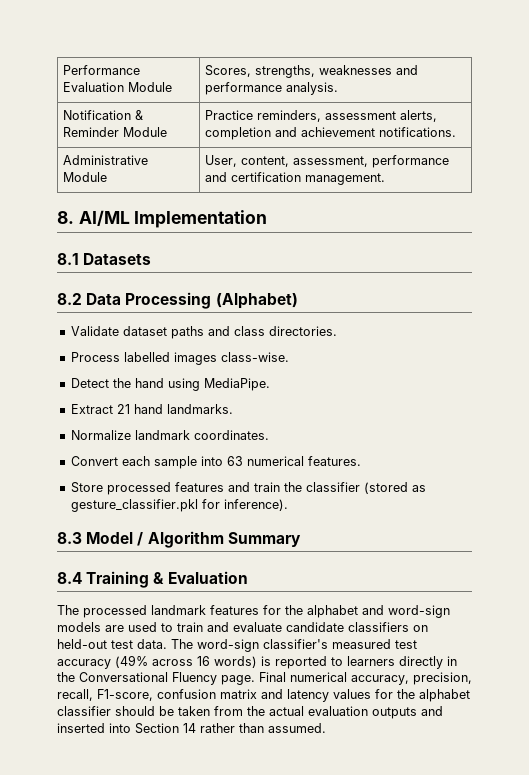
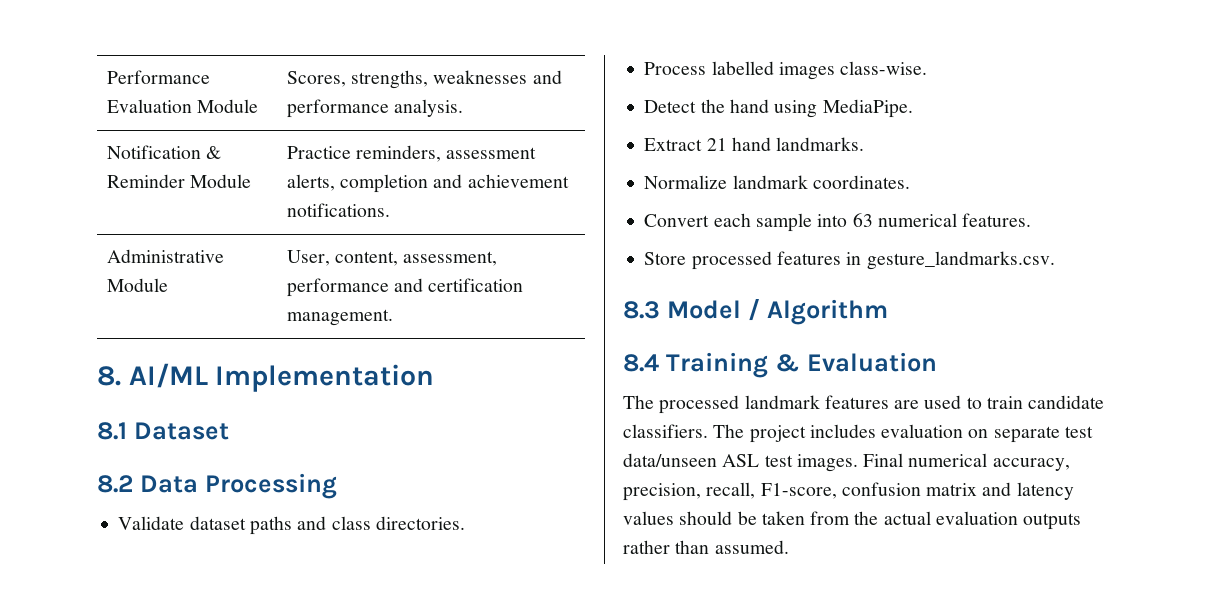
- 8.1 Datasets
+ 8.1 Dataset
- 8.2 Data Processing (Alphabet)
+ 8.2 Data Processing
- Store processed features and train the classifier (stored as gesture_classifier.pkl for inference).
+ Store processed features in gesture_landmarks.csv.
- 8.3 Model / Algorithm Summary
+ 8.3 Model / Algorithm
- The processed landmark features for the alphabet and word-sign models are used to train and evaluate candidate classifiers on held-out test data. The word-sign classifier's measured test accuracy (49% across 16 words) is reported to learners directly in the Conversational Fluency page.
+ The processed landmark features are used to train candidate classifiers. The project includes evaluation on separate test data/unseen ASL test images.
- Final numerical accuracy, precision, recall, F1-score, confusion matrix and latency values for the alphabet classifier should be taken from the actual evaluation outputs and inserted into Section 14 rather than assumed.
+ Final numerical accuracy, precision, recall, F1-score, confusion matrix and latency values should be taken from the actual evaluation outputs rather than assumed.

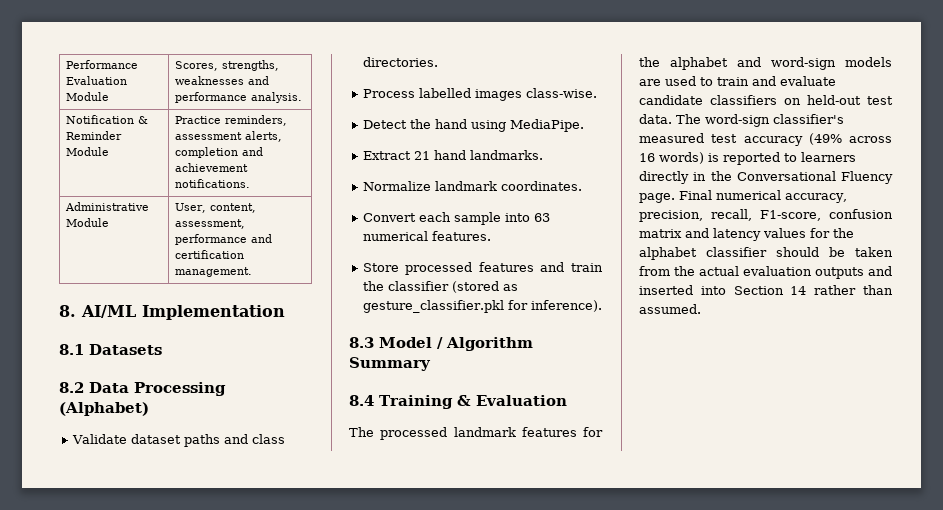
- 8.1 Dataset
+ 8.1 Datasets
- 8.2 Data Processing
+ 8.2 Data Processing (Alphabet)
- Store processed features in gesture_landmarks.csv.
+ Store processed features and train the classifier (stored as gesture_classifier.pkl for inference).
- 8.3 Model / Algorithm
+ 8.3 Model / Algorithm Summary
- The processed landmark features are used to train candidate classifiers. The project includes evaluation on separate test data/unseen ASL test images.
+ The processed landmark features for the alphabet and word-sign models are used to train and evaluate candidate classifiers on held-out test data. The word-sign classifier's measured test accuracy (49% across 16 words) is reported to learners directly in the Conversational Fluency page.
- Final numerical accuracy, precision, recall, F1-score, confusion matrix and latency values should be taken from the actual evaluation outputs rather than assumed.
+ Final numerical accuracy, precision, recall, F1-score, confusion matrix and latency values for the alphabet classifier should be taken from the actual evaluation outputs and inserted into Section 14 rather than assumed.

